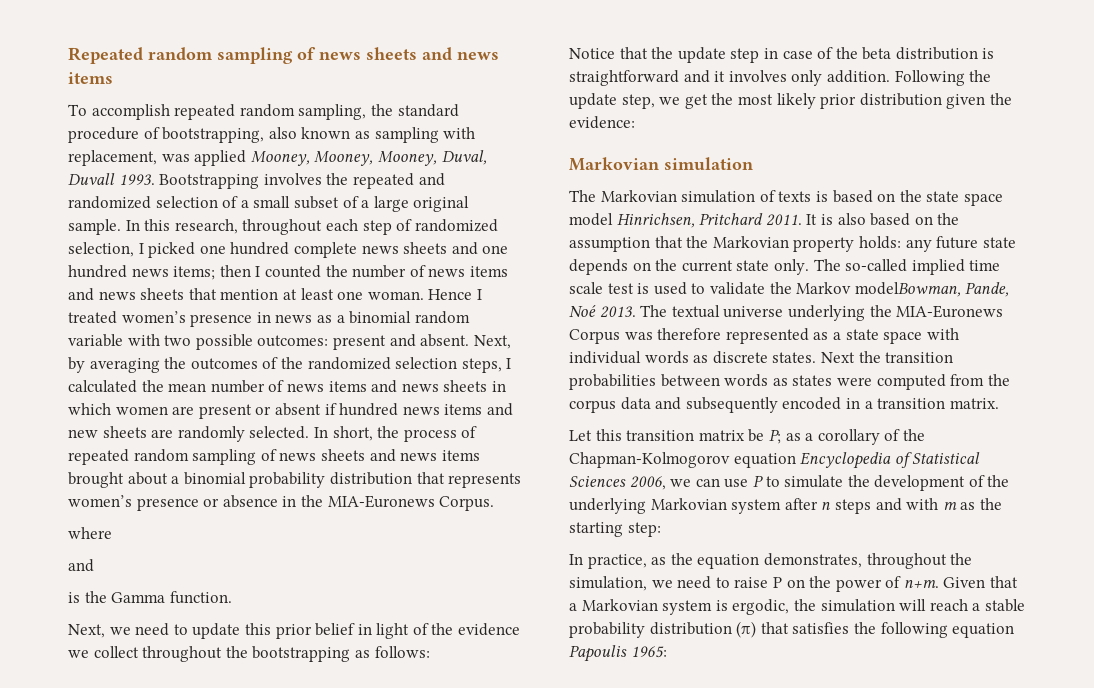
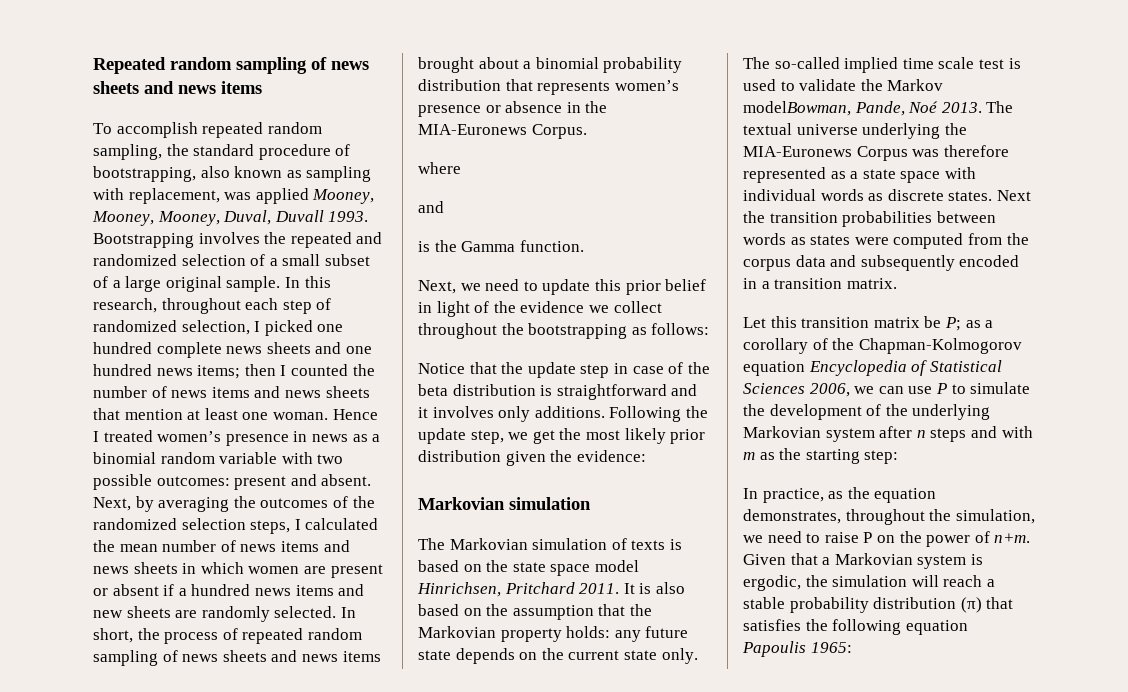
- Next, by averaging the outcomes of the randomized selection steps, I calculated the mean number of news items and news sheets in which women are present or absent if hundred news items and new sheets are randomly selected.
+ Next, by averaging the outcomes of the randomized selection steps, I calculated the mean number of news items and news sheets in which women are present or absent if a hundred news items and new sheets are randomly selected.
- Notice that the update step in case of the beta distribution is straightforward and it involves only addition.
+ Notice that the update step in case of the beta distribution is straightforward and it involves only additions.

